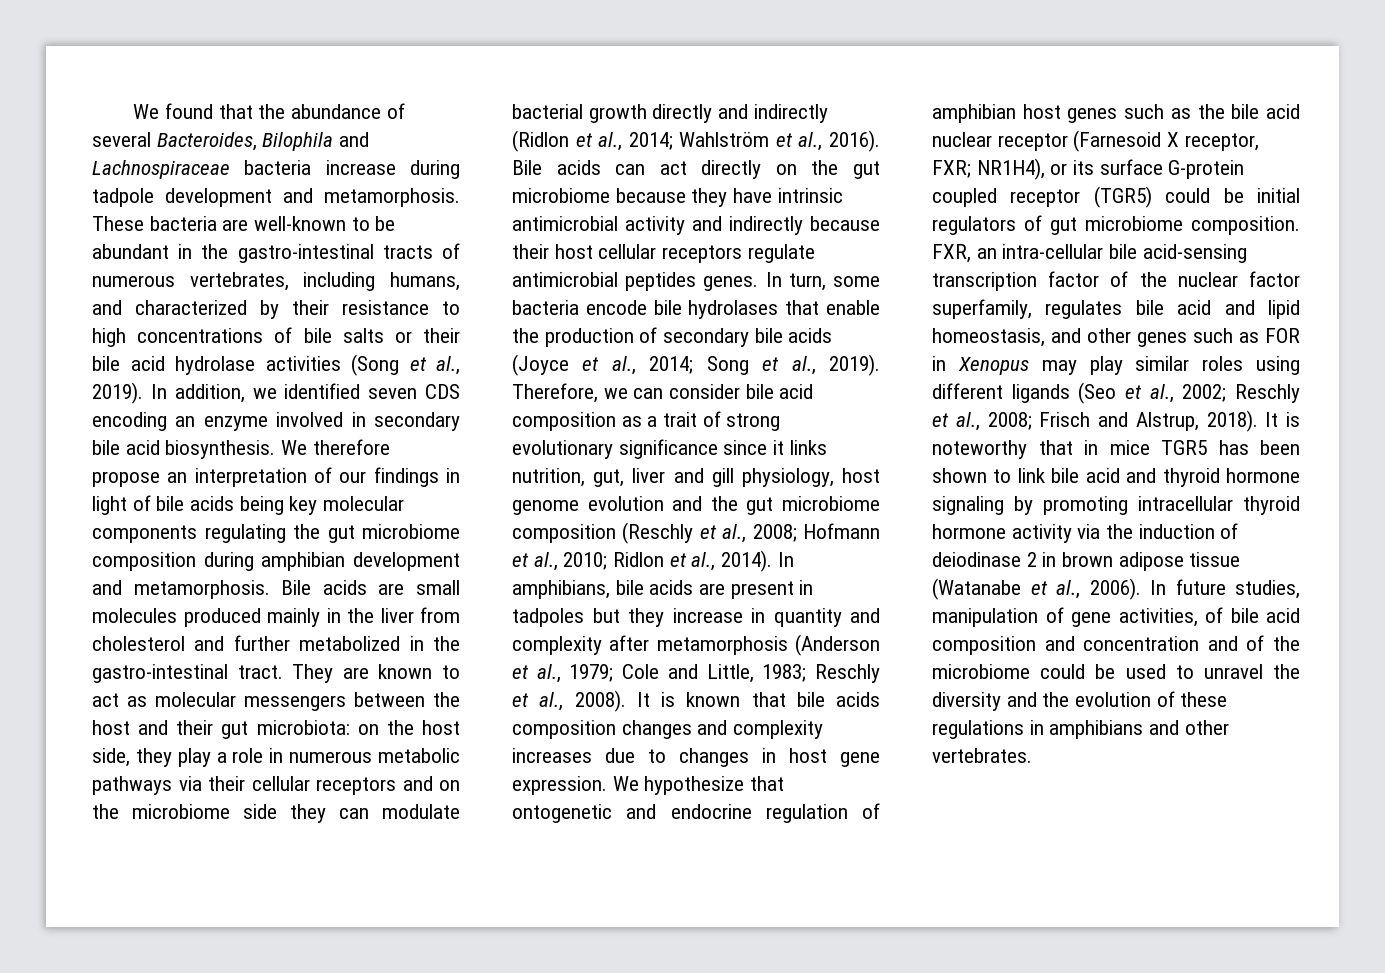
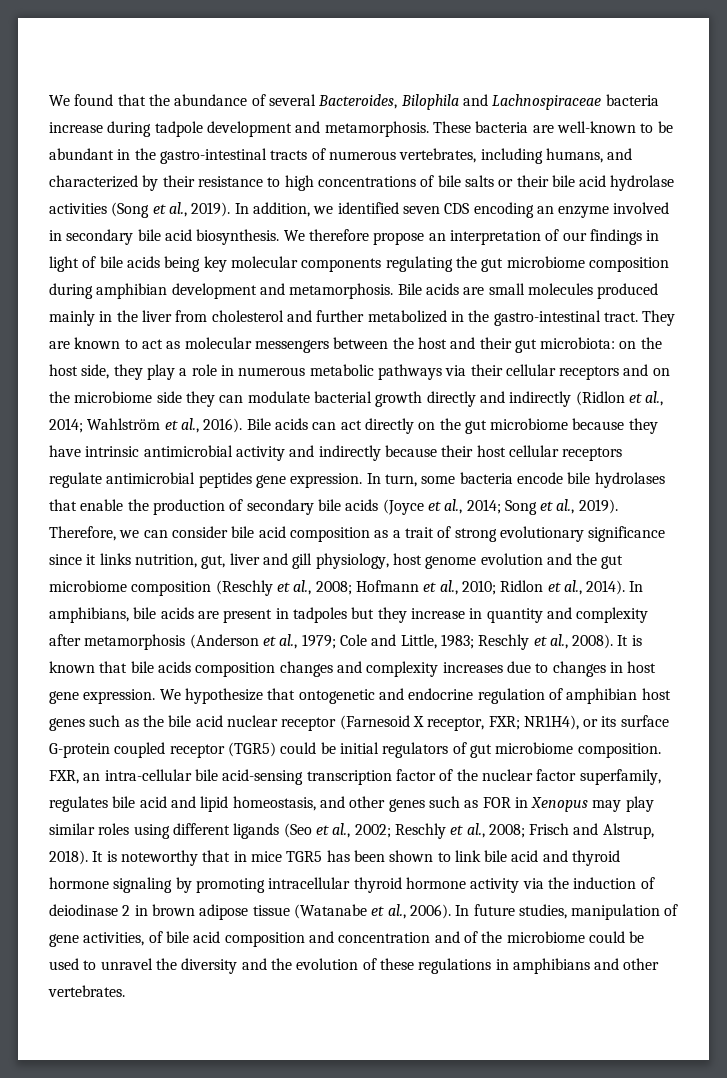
- Bile acids can act directly on the gut microbiome because they have intrinsic antimicrobial activity and indirectly because their host cellular receptors regulate antimicrobial peptides genes.
+ Bile acids can act directly on the gut microbiome because they have intrinsic antimicrobial activity and indirectly because their host cellular receptors regulate antimicrobial peptides gene expression.

